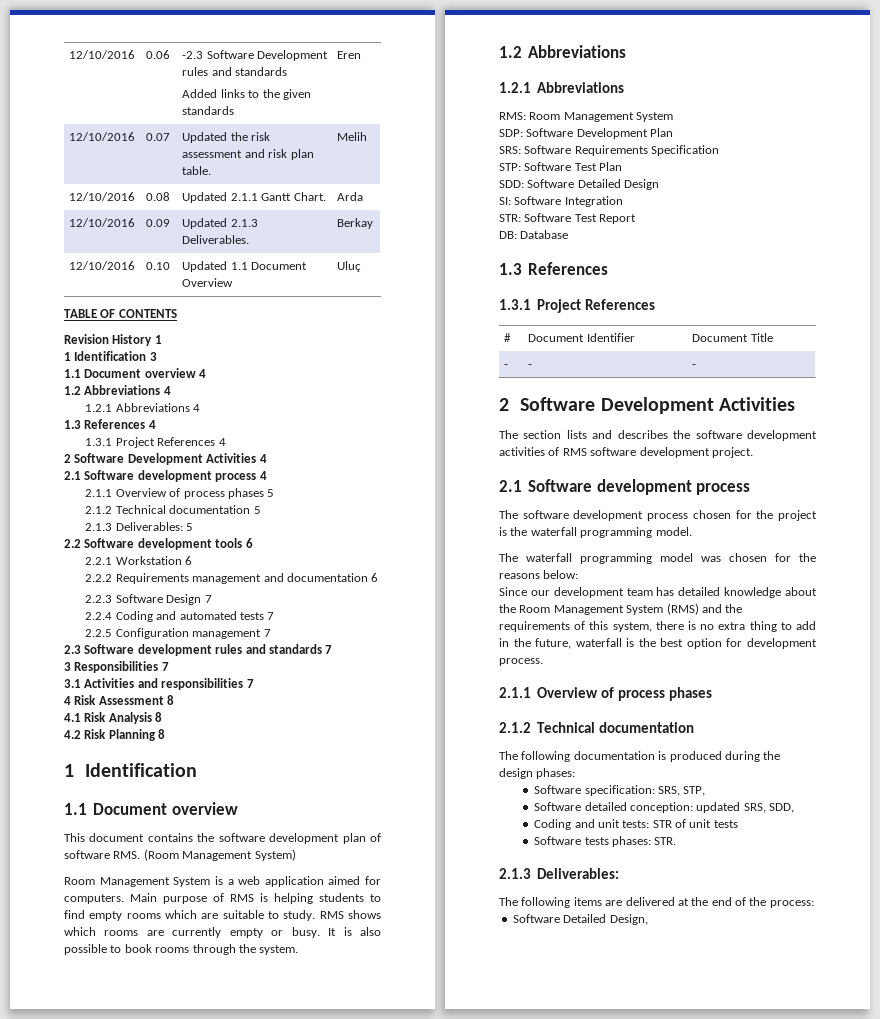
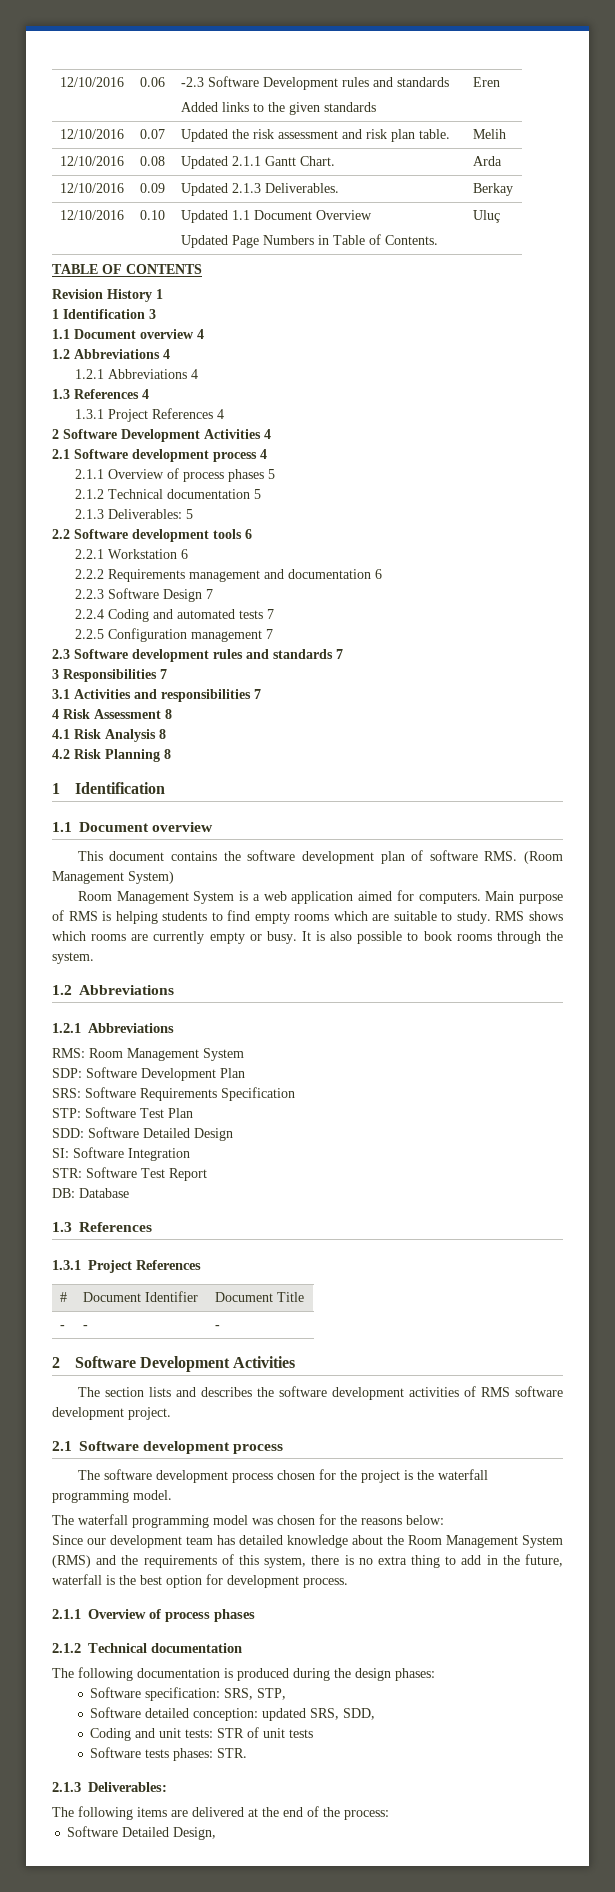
- 12/10/2016 | 0.10 | Updated 1.1 Document Overview | Uluç
+ 12/10/2016 | 0.10 | Updated 1.1 Document Overview
+ Updated Page Numbers in Table of Contents. | Uluç

